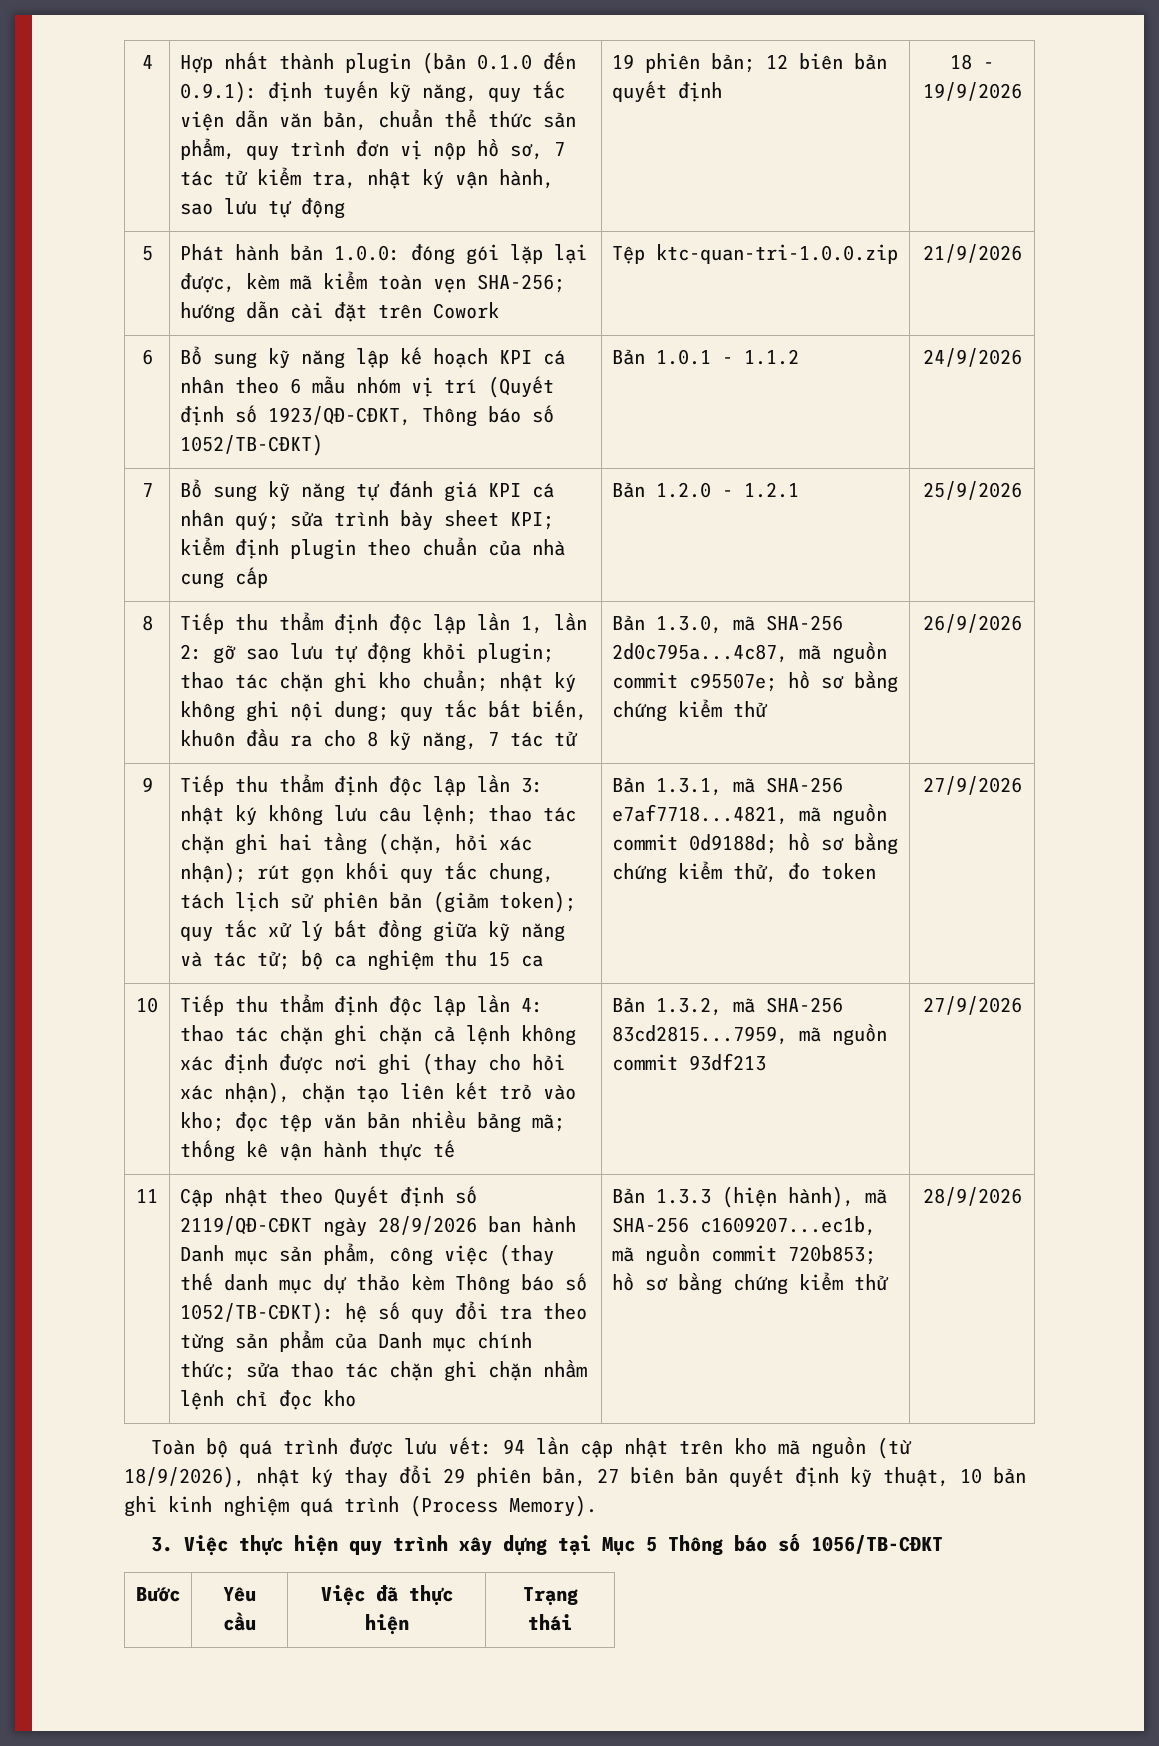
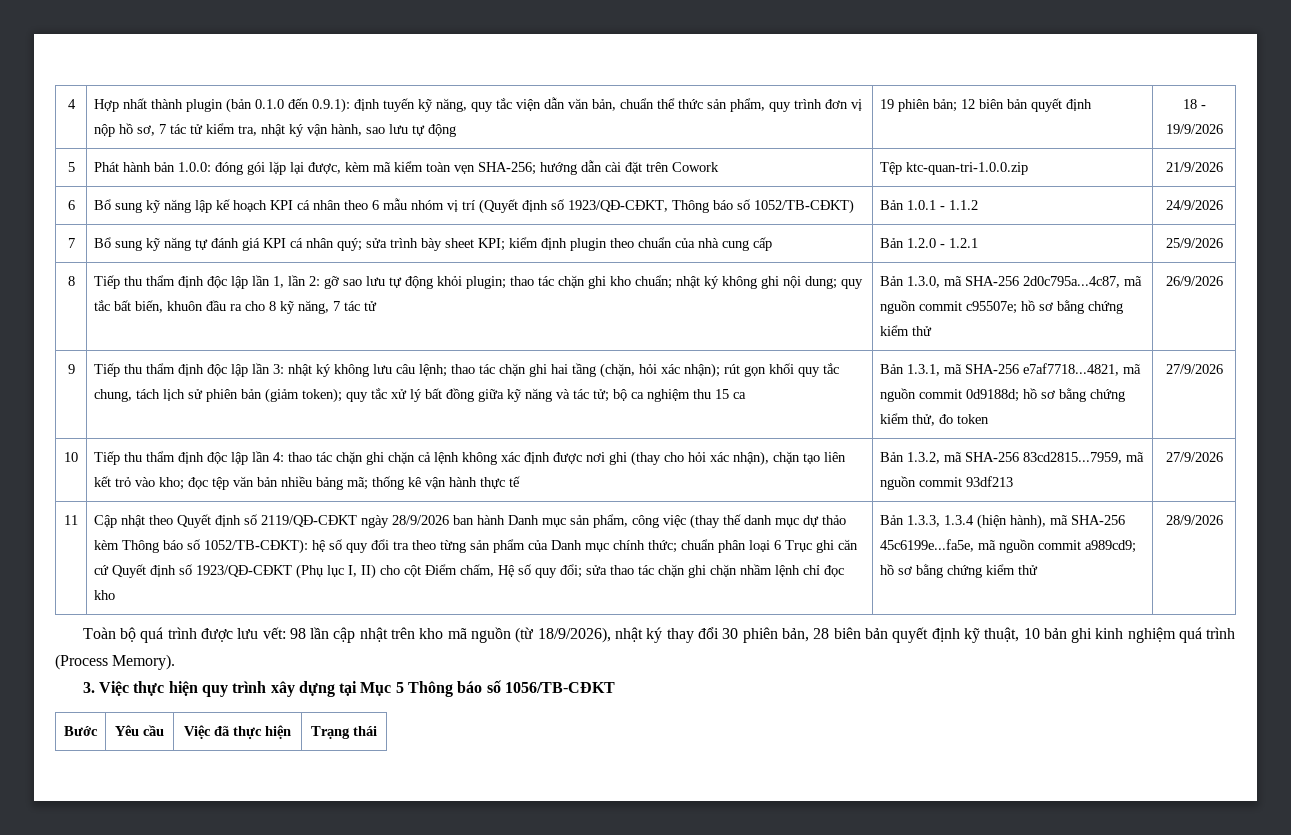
- Cập nhật theo Quyết định số 2119/QĐ-CĐKT ngày 28/9/2026 ban hành Danh mục sản phẩm, công việc (thay thế danh mục dự thảo kèm Thông báo số 1052/TB-CĐKT): hệ số quy đổi tra theo từng sản phẩm của Danh mục chính thức; sửa thao tác chặn ghi chặn nhầm lệnh chỉ đọc kho
+ Cập nhật theo Quyết định số 2119/QĐ-CĐKT ngày 28/9/2026 ban hành Danh mục sản phẩm, công việc (thay thế danh mục dự thảo kèm Thông báo số 1052/TB-CĐKT): hệ số quy đổi tra theo từng sản phẩm của Danh mục chính thức; chuẩn phân loại 6 Trục ghi căn cứ Quyết định số 1923/QĐ-CĐKT (Phụ lục I, II) cho cột Điểm chấm, Hệ số quy đổi; sửa thao tác chặn ghi chặn nhầm lệnh chỉ đọc kho
- Bản 1.3.3 (hiện hành), mã SHA-256 c1609207...ec1b, mã nguồn commit 720b853; hồ sơ bằng chứng kiểm thử
+ Bản 1.3.3, 1.3.4 (hiện hành), mã SHA-256 45c6199e...fa5e, mã nguồn commit a989cd9; hồ sơ bằng chứng kiểm thử
- Toàn bộ quá trình được lưu vết: 94 lần cập nhật trên kho mã nguồn (từ 18/9/2026), nhật ký thay đổi 29 phiên bản, 27 biên bản quyết định kỹ thuật, 10 bản ghi kinh nghiệm quá trình (Process Memory).
+ Toàn bộ quá trình được lưu vết: 98 lần cập nhật trên kho mã nguồn (từ 18/9/2026), nhật ký thay đổi 30 phiên bản, 28 biên bản quyết định kỹ thuật, 10 bản ghi kinh nghiệm quá trình (Process Memory).

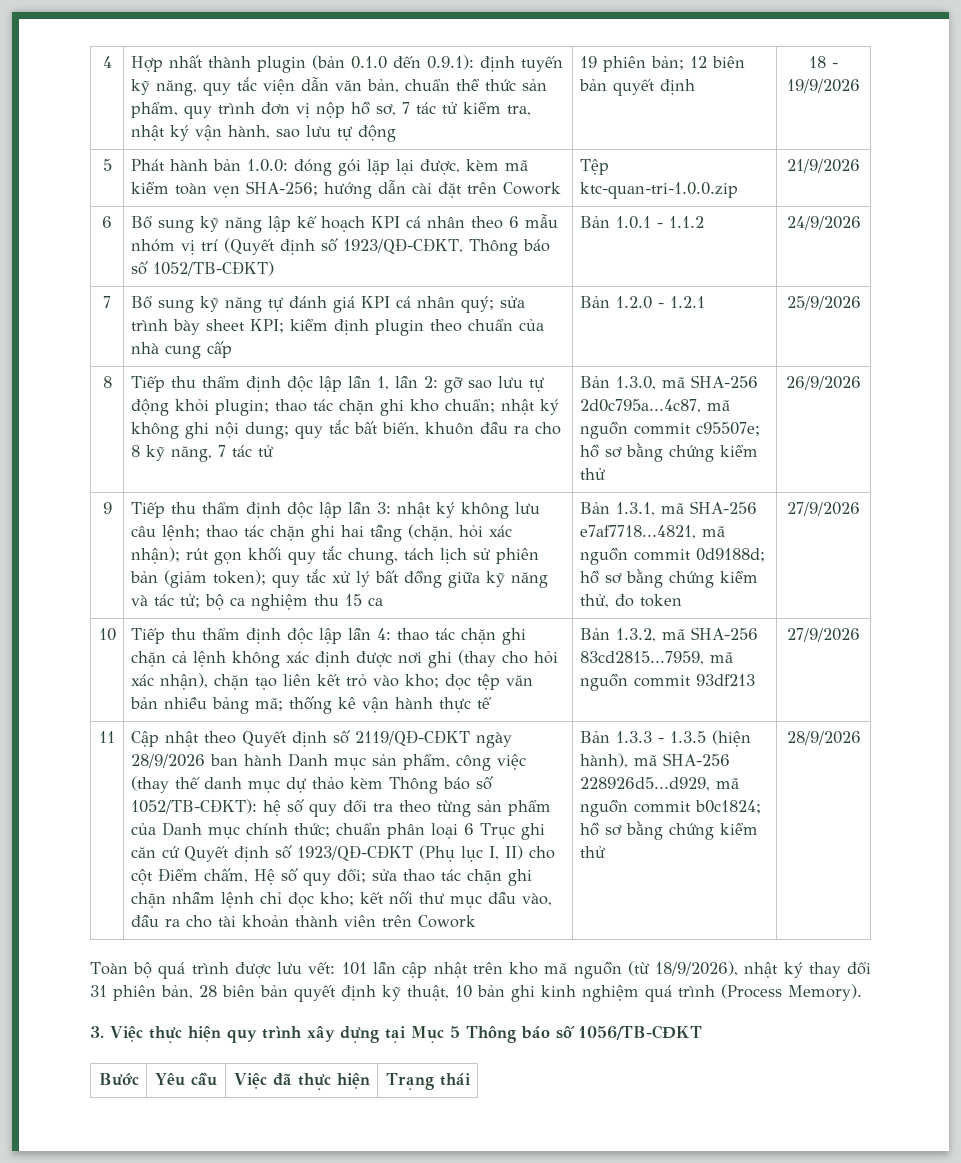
- sửa thao tác chặn ghi chặn nhầm lệnh chỉ đọc kho | Bản 1.3.3, 1.3.4 (hiện hành), mã SHA-256 45c6199e...fa5e, mã nguồn commit a989cd9;
+ sửa thao tác chặn ghi chặn nhầm lệnh chỉ đọc kho; kết nối thư mục đầu vào, đầu ra cho tài khoản thành viên trên Cowork | Bản 1.3.3 - 1.3.5 (hiện hành), mã SHA-256 228926d5...d929, mã nguồn commit b0c1824;
- Toàn bộ quá trình được lưu vết: 98 lần cập nhật trên kho mã nguồn (từ 18/9/2026), nhật ký thay đổi 30 phiên bản, 28 biên bản quyết định kỹ thuật, 10 bản ghi kinh nghiệm quá trình (Process Memory).
+ Toàn bộ quá trình được lưu vết: 101 lần cập nhật trên kho mã nguồn (từ 18/9/2026), nhật ký thay đổi 31 phiên bản, 28 biên bản quyết định kỹ thuật, 10 bản ghi kinh nghiệm quá trình (Process Memory).

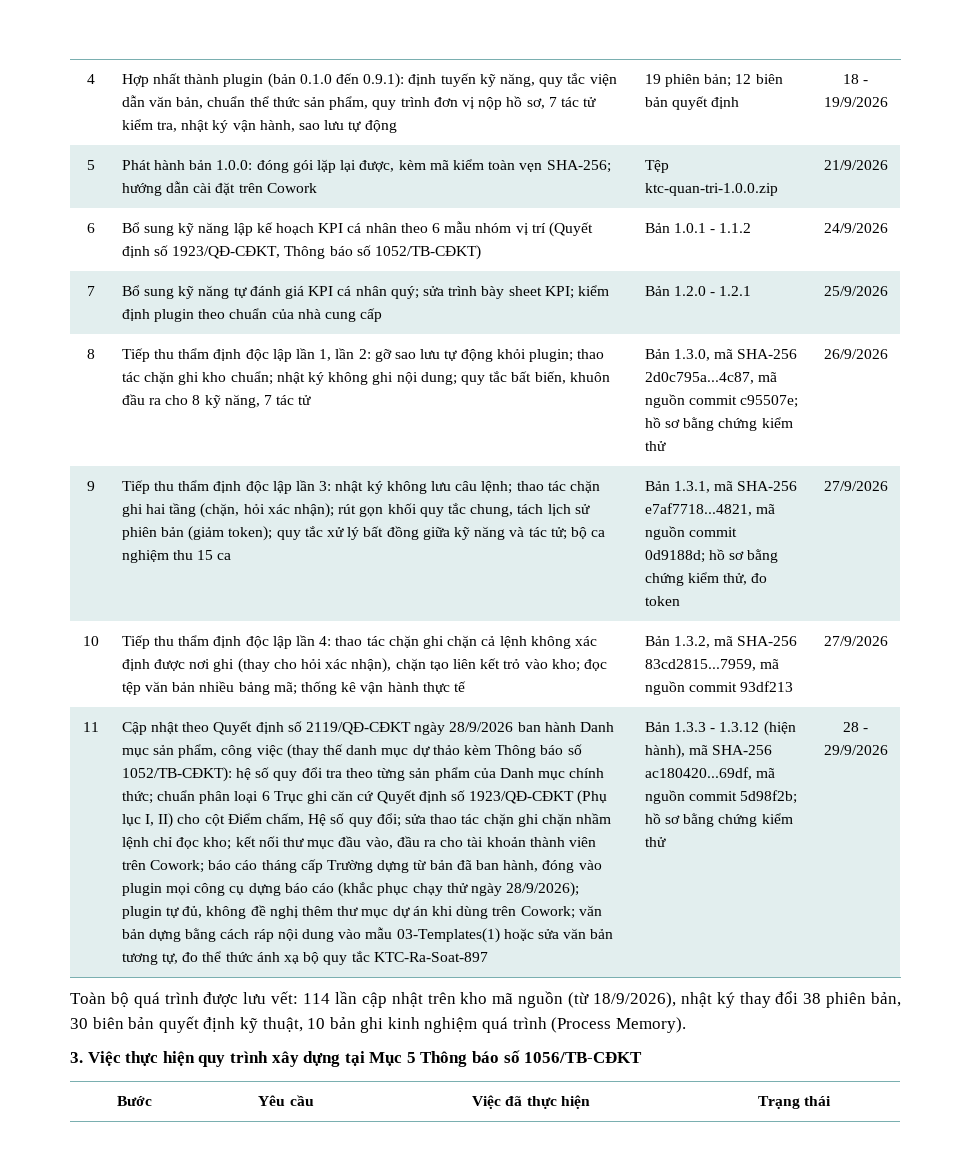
- kết nối thư mục đầu vào, đầu ra cho tài khoản thành viên trên Cowork
+ kết nối thư mục đầu vào, đầu ra cho tài khoản thành viên trên Cowork; báo cáo tháng cấp Trường dựng từ bản đã ban hành, đóng vào plugin mọi công cụ dựng báo cáo (khắc phục chạy thử ngày 28/9/2026); plugin tự đủ, không đề nghị thêm thư mục dự án khi dùng trên Cowork; văn bản dựng bằng cách ráp nội dung vào mẫu 03-Templates(1) hoặc sửa văn bản tương tự, đo thể thức ánh xạ bộ quy tắc KTC-Ra-Soat-897
- Bản 1.3.3 - 1.3.5 (hiện hành), mã SHA-256 228926d5...d929, mã nguồn commit b0c1824; hồ sơ bằng chứng kiểm thử | 28/9/2026
+ Bản 1.3.3 - 1.3.12 (hiện hành), mã SHA-256 ac180420...69df, mã nguồn commit 5d98f2b; hồ sơ bằng chứng kiểm thử | 28 - 29/9/2026
- Toàn bộ quá trình được lưu vết: 101 lần cập nhật trên kho mã nguồn (từ 18/9/2026), nhật ký thay đổi 31 phiên bản, 28 biên bản quyết định kỹ thuật, 10 bản ghi kinh nghiệm quá trình (Process Memory).
+ Toàn bộ quá trình được lưu vết: 114 lần cập nhật trên kho mã nguồn (từ 18/9/2026), nhật ký thay đổi 38 phiên bản, 30 biên bản quyết định kỹ thuật, 10 bản ghi kinh nghiệm quá trình (Process Memory).

